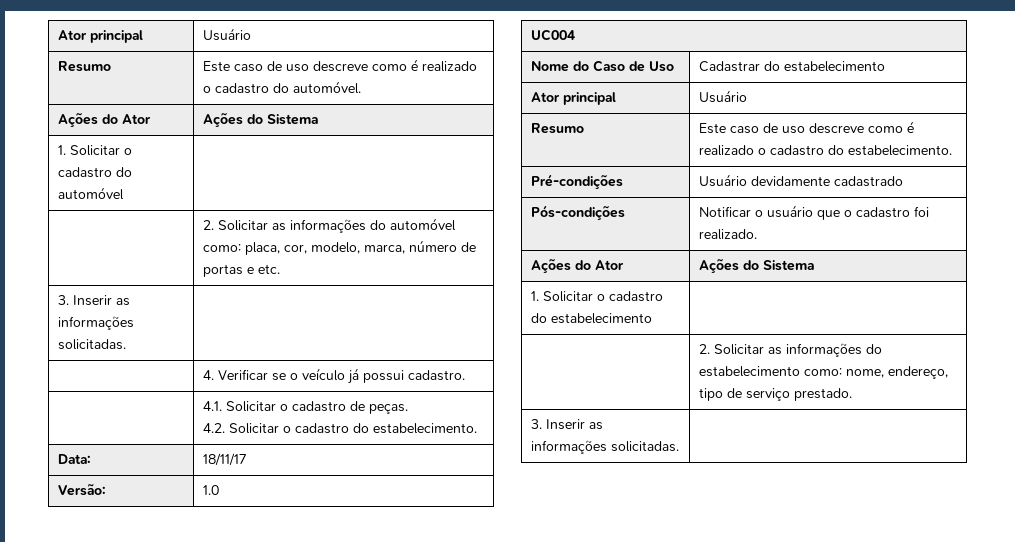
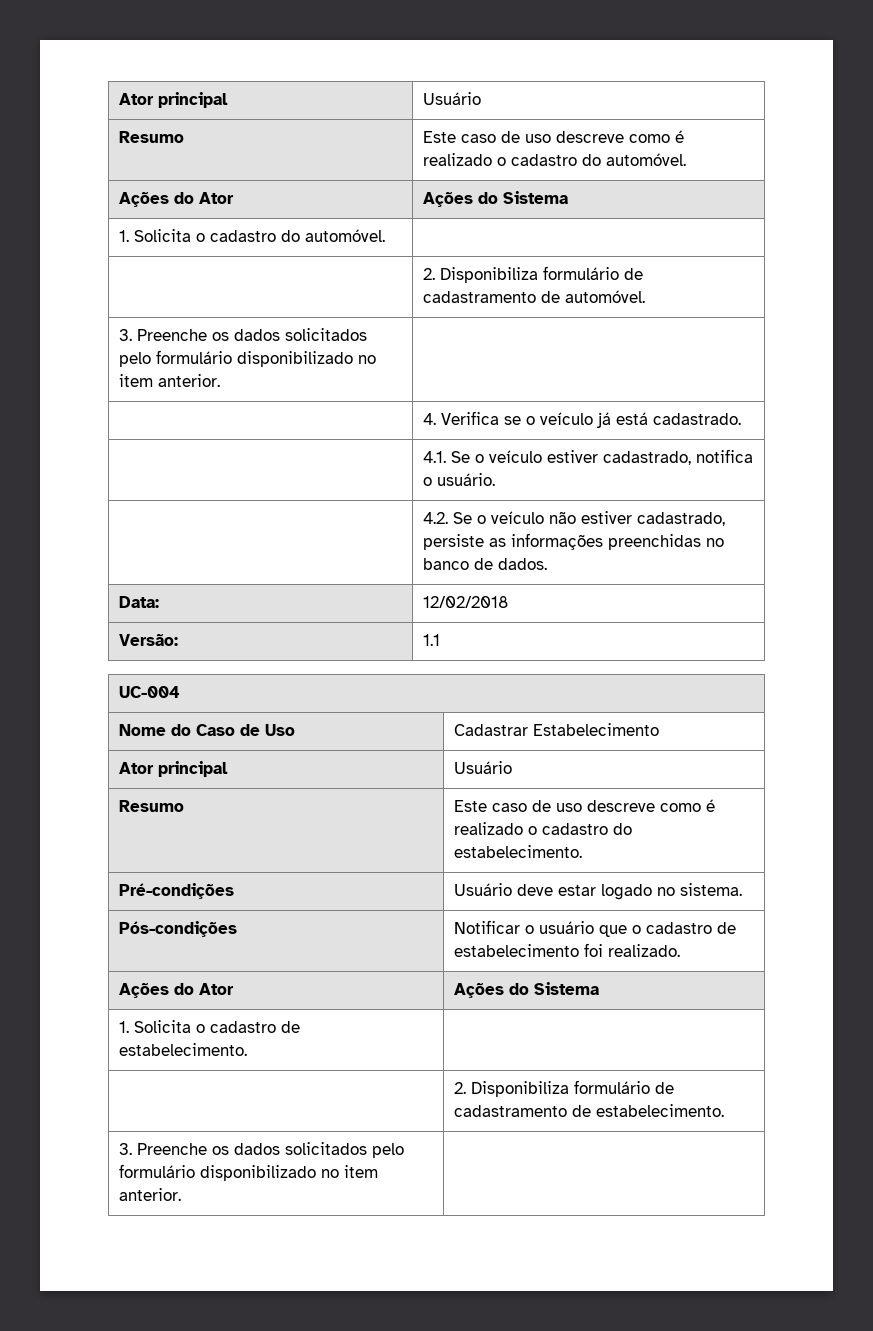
- 1. Solicitar o cadastro do automóvel |
- | 2. Solicitar as informações do automóvel como: placa, cor, modelo, marca, número de portas e etc.
- 3. Inserir as informações solicitadas. |
+ 1. Solicita o cadastro do automóvel. |
+ | 2. Disponibiliza formulário de cadastramento de automóvel.
+ 3. Preenche os dados solicitados pelo formulário disponibilizado no item anterior. |
- | 4. Verificar se o veículo já possui cadastro.
+ | 4. Verifica se o veículo já está cadastrado.
- | 4.1. Solicitar o cadastro de peças.
- 4.2. Solicitar o cadastro do estabelecimento.
+ | 4.1. Se o veículo estiver cadastrado, notifica o usuário.
+ | 4.2. Se o veículo não estiver cadastrado, persiste as informações preenchidas no banco de dados.
- Data: | 18/11/17
+ Data: | 12/02/2018
- Versão: | 1.0
- UC004
+ Versão: | 1.1
+ UC-004
- Nome do Caso de Uso | Cadastrar do estabelecimento
+ Nome do Caso de Uso | Cadastrar Estabelecimento
- Pré-condições | Usuário devidamente cadastrado
+ Pré-condições | Usuário deve estar logado no sistema.
- Pós-condições | Notificar o usuário que o cadastro foi realizado.
+ Pós-condições | Notificar o usuário que o cadastro de estabelecimento foi realizado.
- 1. Solicitar o cadastro do estabelecimento |
- | 2. Solicitar as informações do estabelecimento como: nome, endereço, tipo de serviço prestado.
- 3. Inserir as informações solicitadas. |
+ 1. Solicita o cadastro de estabelecimento. |
+ | 2. Disponibiliza formulário de cadastramento de estabelecimento.
+ 3. Preenche os dados solicitados pelo formulário disponibilizado no item anterior. |

